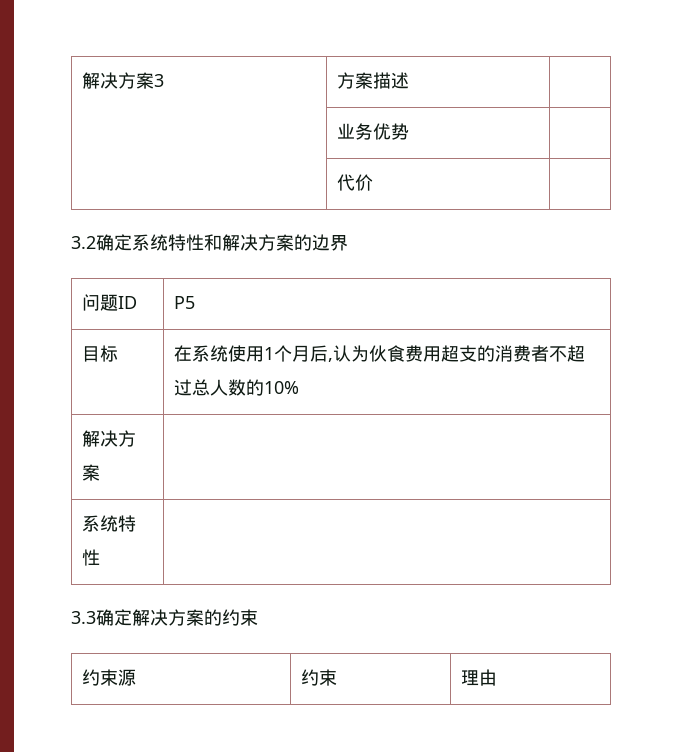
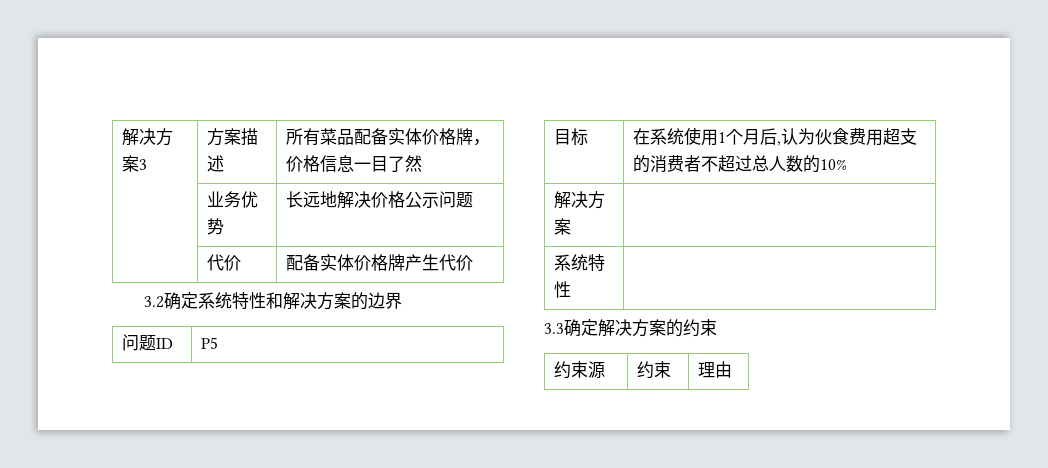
- 解决方案3 | 方案描述 |
- | 业务优势 |
- | 代价 |
+ 解决方案3 | 方案描述 | 所有菜品配备实体价格牌，价格信息一目了然
+ | 业务优势 | 长远地解决价格公示问题
+ | 代价 | 配备实体价格牌产生代价

